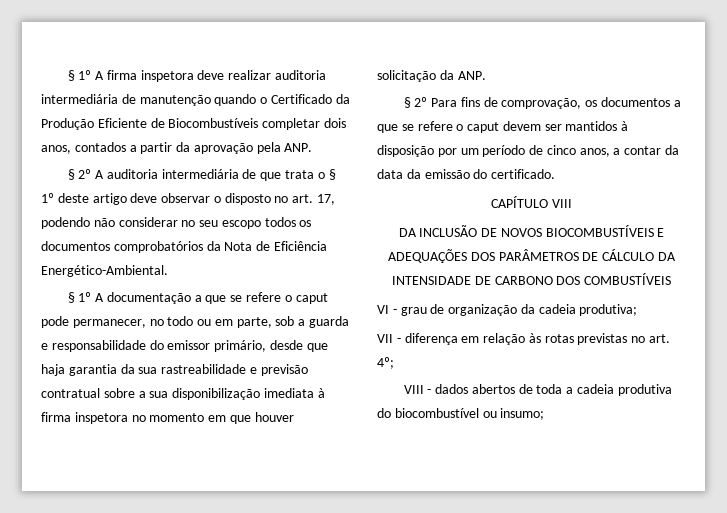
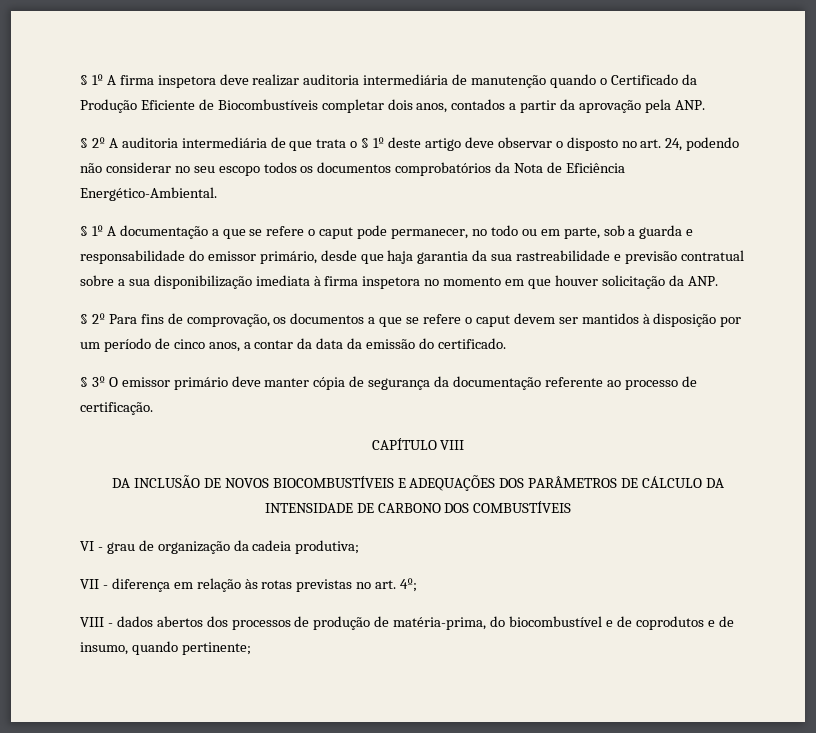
- § 2º A auditoria intermediária de que trata o § 1º deste artigo deve observar o disposto no art. 17, podendo não considerar no seu escopo todos os documentos comprobatórios da Nota de Eficiência Energético-Ambiental.
+ § 2º A auditoria intermediária de que trata o § 1º deste artigo deve observar o disposto no art. 24, podendo não considerar no seu escopo todos os documentos comprobatórios da Nota de Eficiência Energético-Ambiental.
+ § 3º O emissor primário deve manter cópia de segurança da documentação referente ao processo de certificação.
- VIII - dados abertos de toda a cadeia produtiva do biocombustível ou insumo;
+ VIII - dados abertos dos processos de produção de matéria-prima, do biocombustível e de coprodutos e de insumo, quando pertinente;

